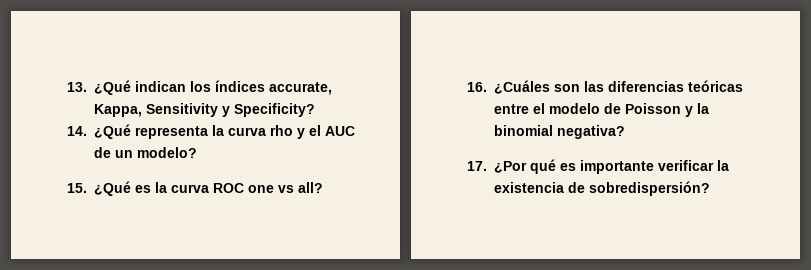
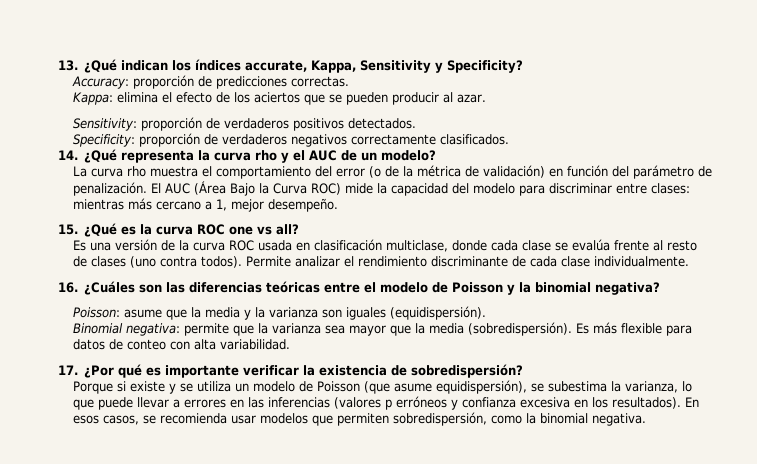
+ Accuracy: proporción de predicciones correctas.
+ Kappa: elimina el efecto de los aciertos que se pueden producir al azar.
+ Sensitivity: proporción de verdaderos positivos detectados.
+ Specificity: proporción de verdaderos negativos correctamente clasificados.
+ La curva rho muestra el comportamiento del error (o de la métrica de validación) en función del parámetro de penalización. El AUC (Área Bajo la Curva ROC) mide la capacidad del modelo para discriminar entre clases: mientras más cercano a 1, mejor desempeño.
+ Es una versión de la curva ROC usada en clasificación multiclase, donde cada clase se evalúa frente al resto de clases (uno contra todos). Permite analizar el rendimiento discriminante de cada clase individualmente.
+ Poisson: asume que la media y la varianza son iguales (equidispersión).
+ Binomial negativa: permite que la varianza sea mayor que la media (sobredispersión). Es más flexible para datos de conteo con alta variabilidad.
+ Porque si existe y se utiliza un modelo de Poisson (que asume equidispersión), se subestima la varianza, lo que puede llevar a errores en las inferencias (valores p erróneos y confianza excesiva en los resultados). En esos casos, se recomienda usar modelos que permiten sobredispersión, como la binomial negativa.

